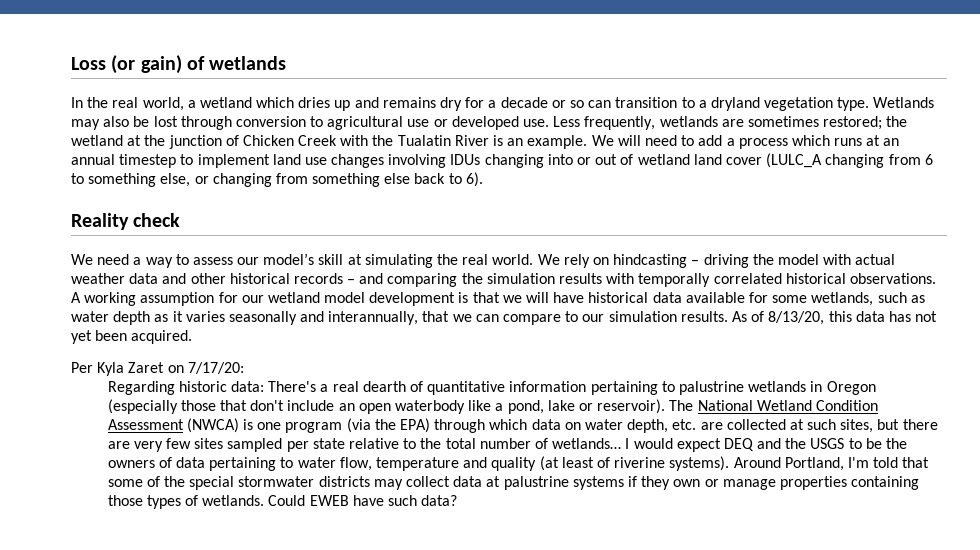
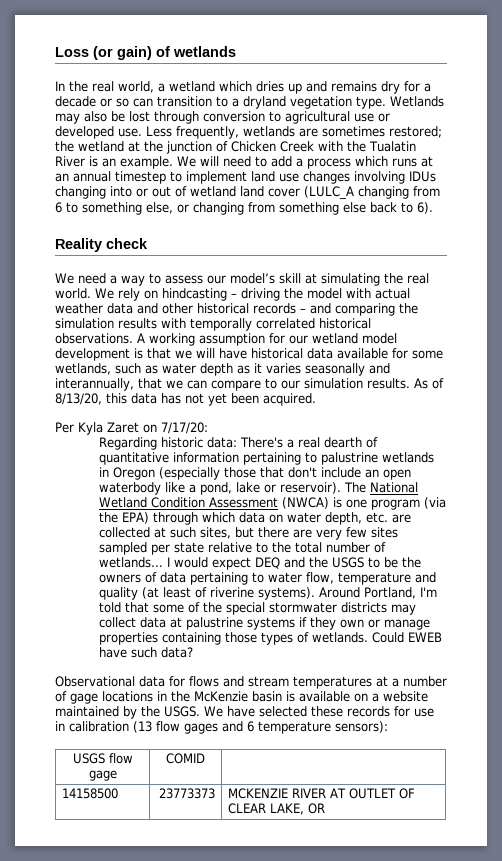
+ Observational data for flows and stream temperatures at a number of gage locations in the McKenzie basin is available on a website maintained by the USGS. We have selected these records for use in calibration (13 flow gages and 6 temperature sensors):
+ USGS flow gage | COMID |
+ 14158500 | 23773373 | MCKENZIE RIVER AT OUTLET OF CLEAR LAKE, OR

